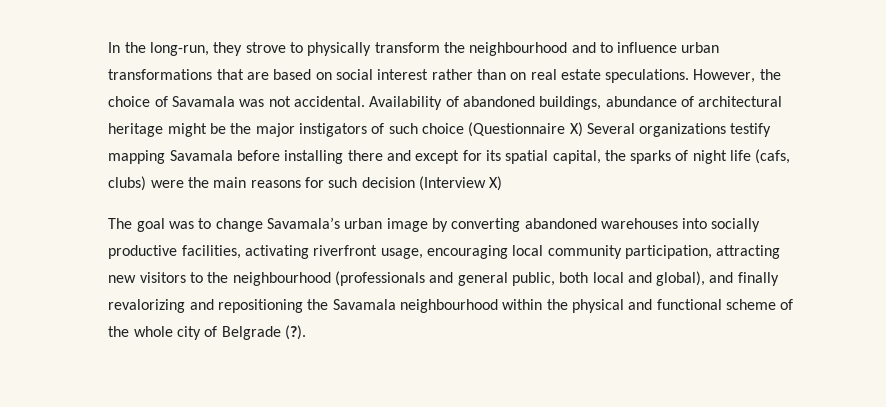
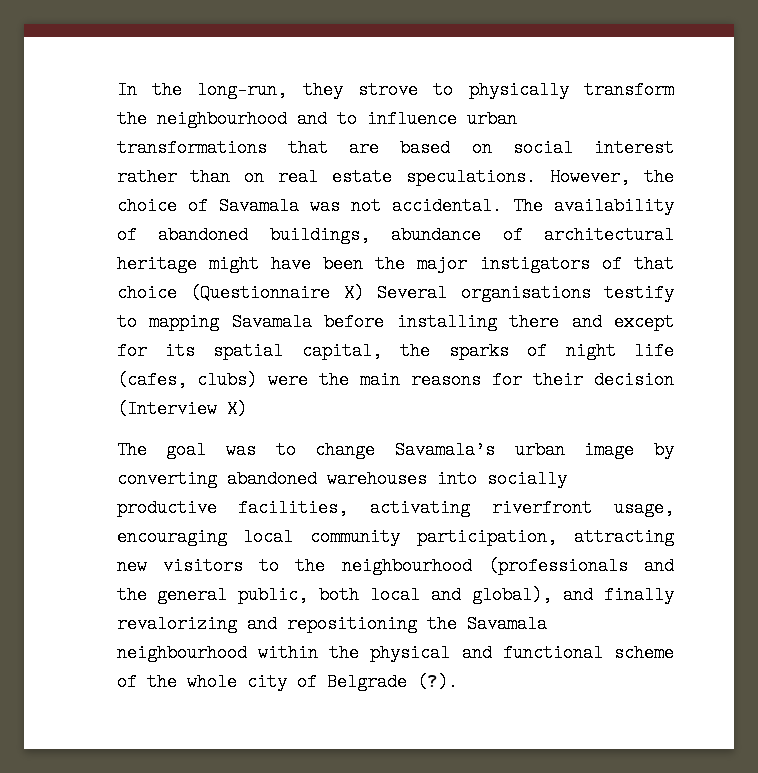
- Availability of abandoned buildings, abundance of architectural heritage might be the major instigators of such choice (Questionnaire X) Several organizations testify mapping Savamala before installing there and except for its spatial capital, the sparks of night life (cafs, clubs) were the main reasons for such decision (Interview X)
+ The availability of abandoned buildings, abundance of architectural heritage might have been the major instigators of that choice (Questionnaire X) Several organisations testify to mapping Savamala before installing there and except for its spatial capital, the sparks of night life (cafes, clubs) were the main reasons for their decision (Interview X)
- The goal was to change Savamala’s urban image by converting abandoned warehouses into socially productive facilities, activating riverfront usage, encouraging local community participation, attracting new visitors to the neighbourhood (professionals and general public, both local and global), and finally revalorizing and repositioning the Savamala neighbourhood within the physical and functional scheme of the whole city of Belgrade (?).
+ The goal was to change Savamala’s urban image by converting abandoned warehouses into socially productive facilities, activating riverfront usage, encouraging local community participation, attracting new visitors to the neighbourhood (professionals and the general public, both local and global), and finally revalorizing and repositioning the Savamala neighbourhood within the physical and functional scheme of the whole city of Belgrade (?).

